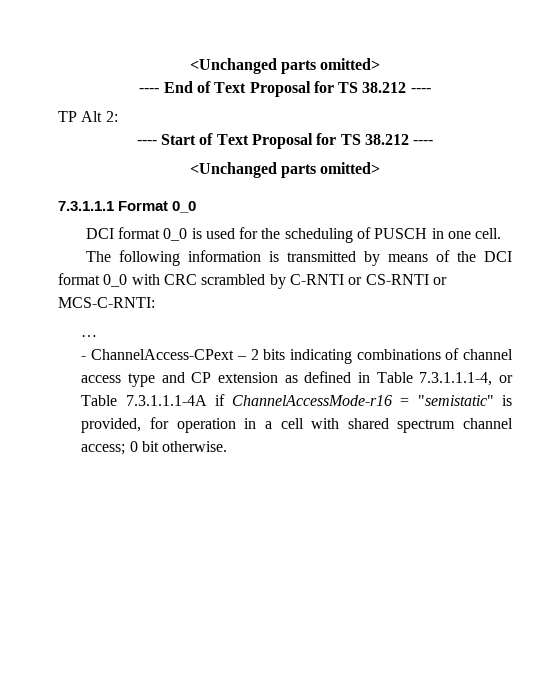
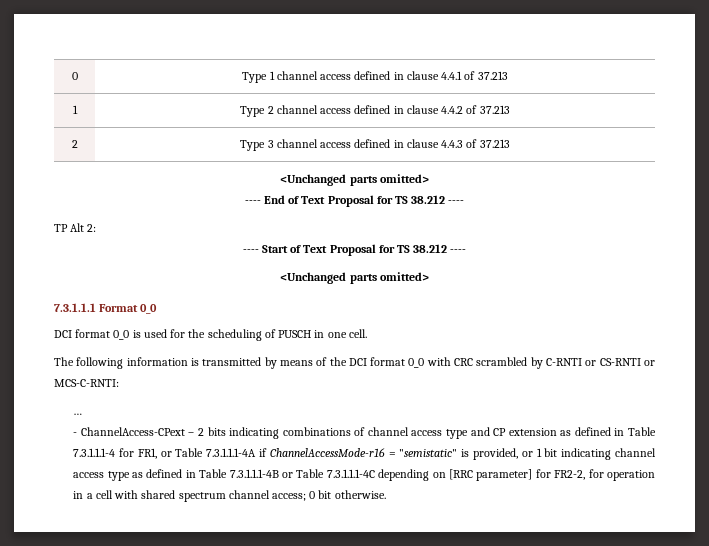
+ 0 | Type 1 channel access defined in clause 4.4.1 of 37.213
+ 1 | Type 2 channel access defined in clause 4.4.2 of 37.213
+ 2 | Type 3 channel access defined in clause 4.4.3 of 37.213
- - ChannelAccess-CPext – 2 bits indicating combinations of channel access type and CP extension as defined in Table 7.3.1.1.1-4, or Table 7.3.1.1.1-4A if ChannelAccessMode-r16 = "semistatic" is provided, for operation in a cell with shared spectrum channel access; 0 bit otherwise.
+ - ChannelAccess-CPext – 2 bits indicating combinations of channel access type and CP extension as defined in Table 7.3.1.1.1-4 for FR1, or Table 7.3.1.1.1-4A if ChannelAccessMode-r16 = "semistatic" is provided, or 1 bit indicating channel access type as defined in Table 7.3.1.1.1-4B or Table 7.3.1.1.1-4C depending on [RRC parameter] for FR2-2, for operation in a cell with shared spectrum channel access; 0 bit otherwise.

